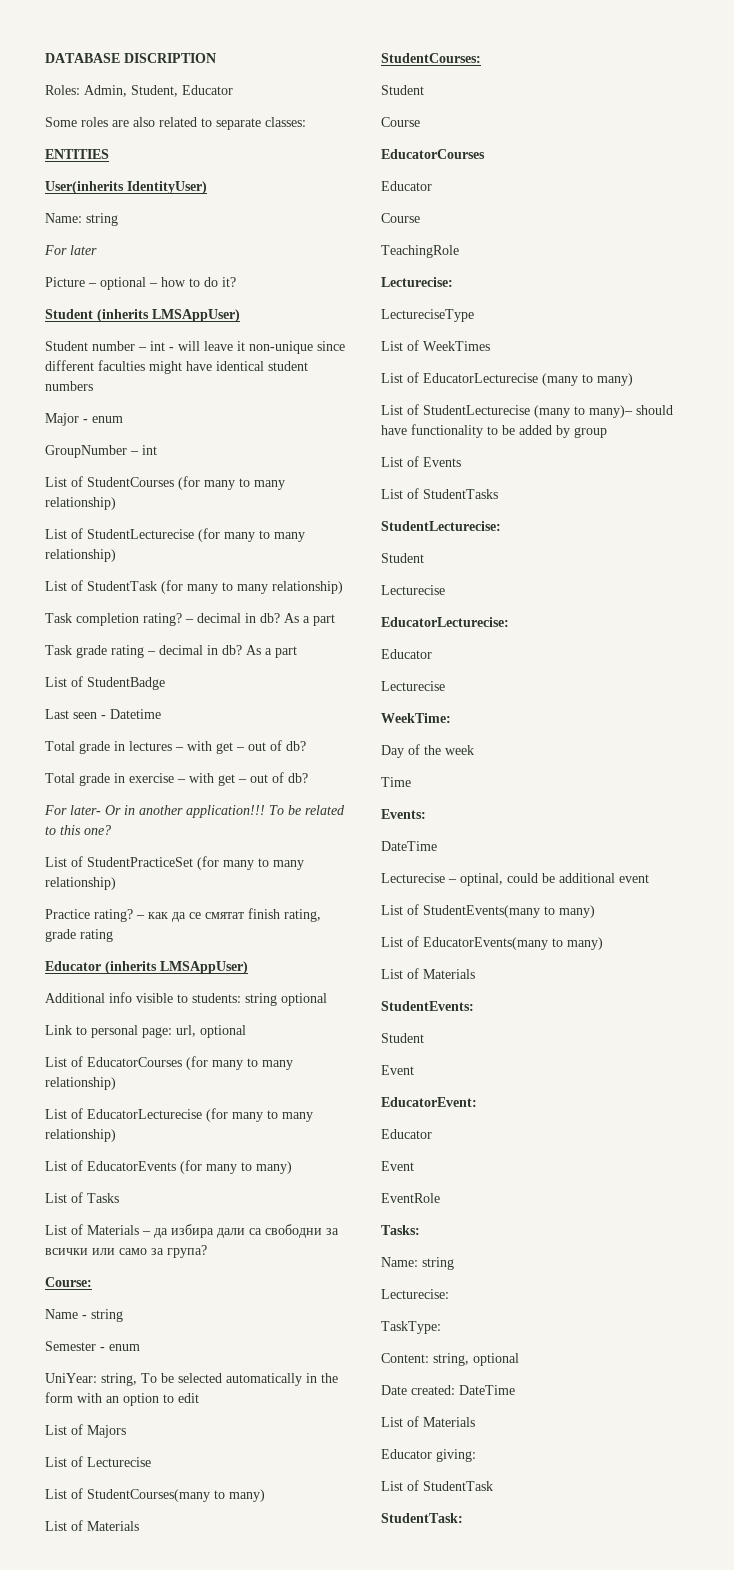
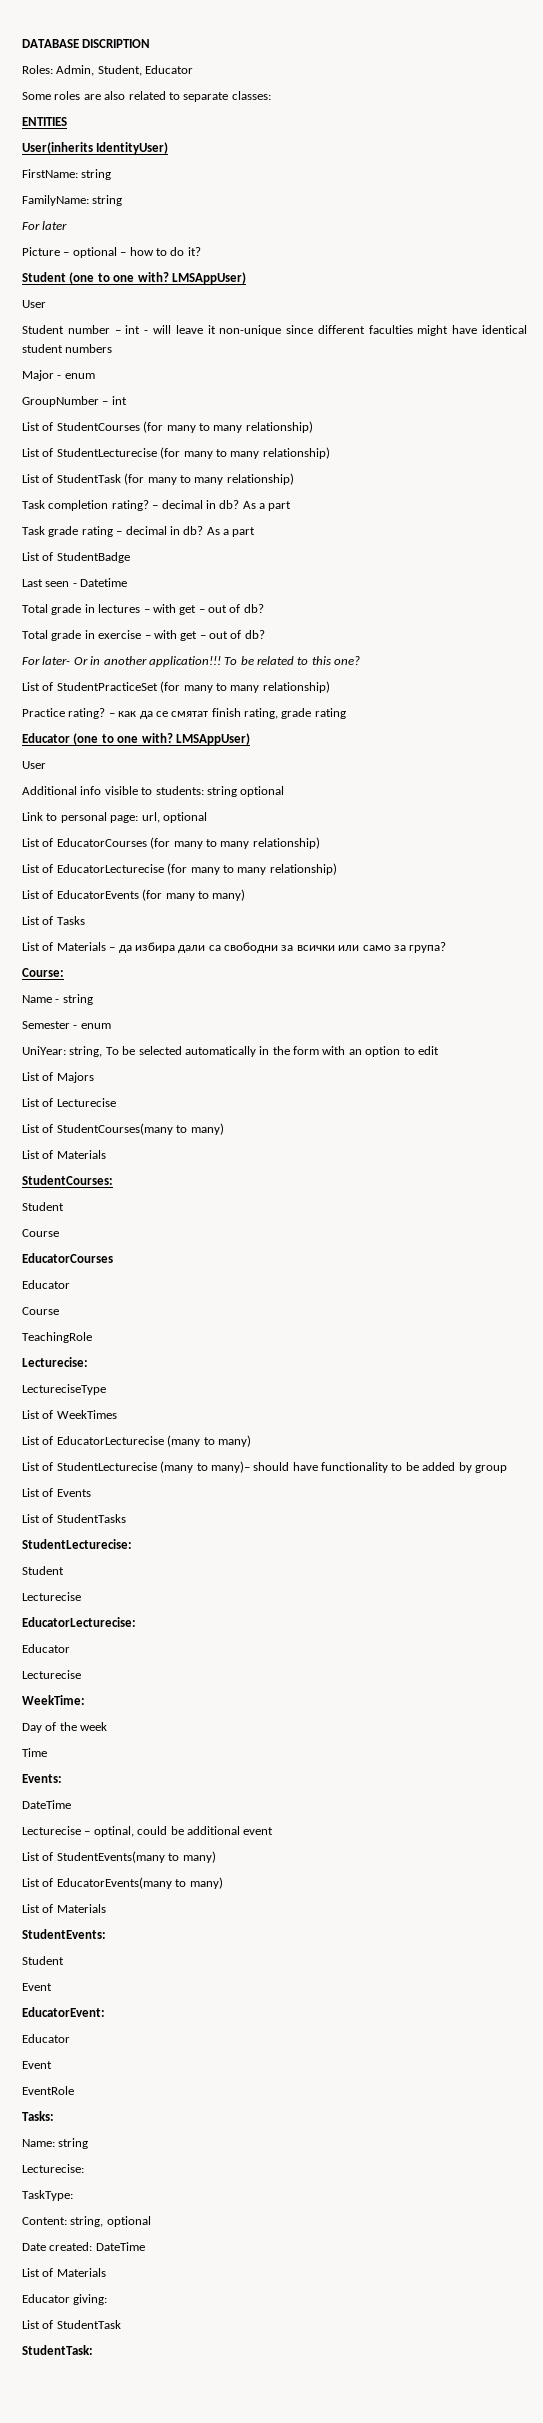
  User(inherits IdentityUser)
- Name: string
+ FirstName: string
+ FamilyName: string
- Student (inherits LMSAppUser)
+ Student (one to one with? LMSAppUser)
+ User
- Educator (inherits LMSAppUser)
+ Educator (one to one with? LMSAppUser)
+ User

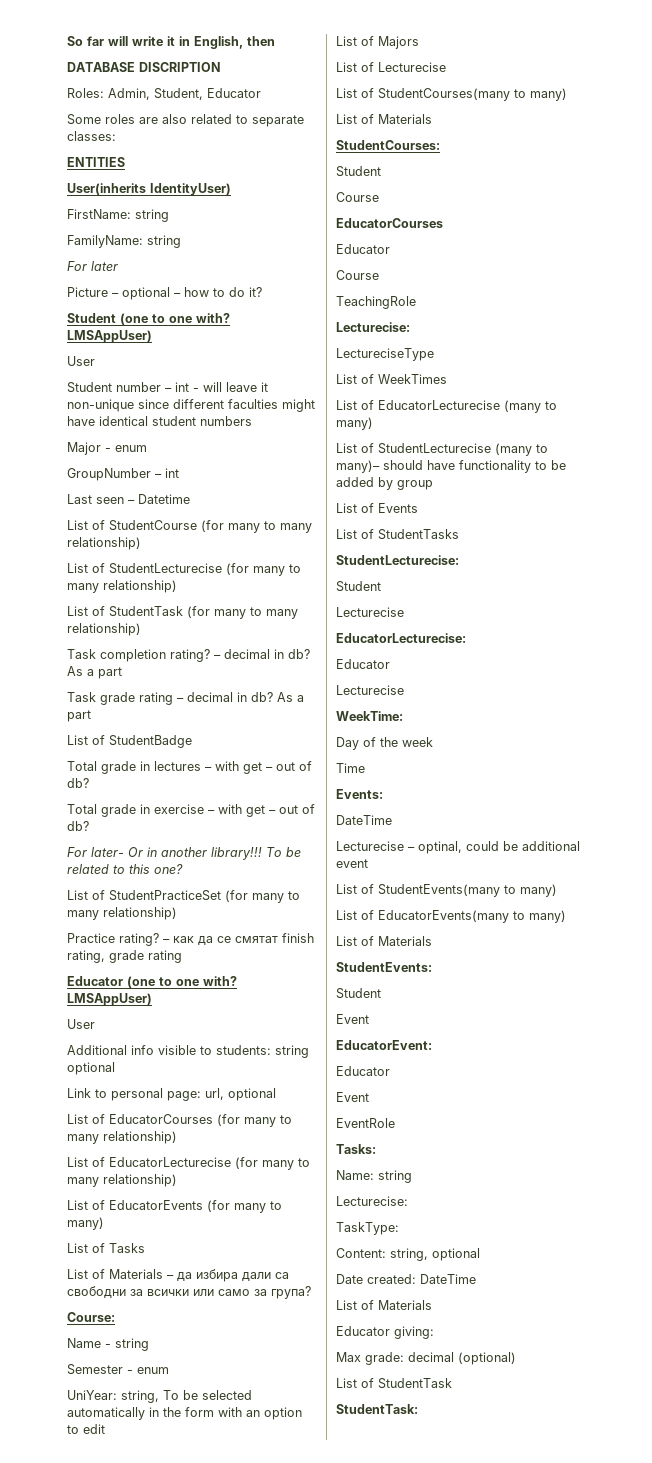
+ So far will write it in English, then
- List of StudentCourses (for many to many relationship)
+ Last seen – Datetime
+ List of StudentCourse (for many to many relationship)
- Last seen - Datetime
- For later- Or in another application!!!
+ For later- Or in another library!!!
+ Max grade: decimal (optional)

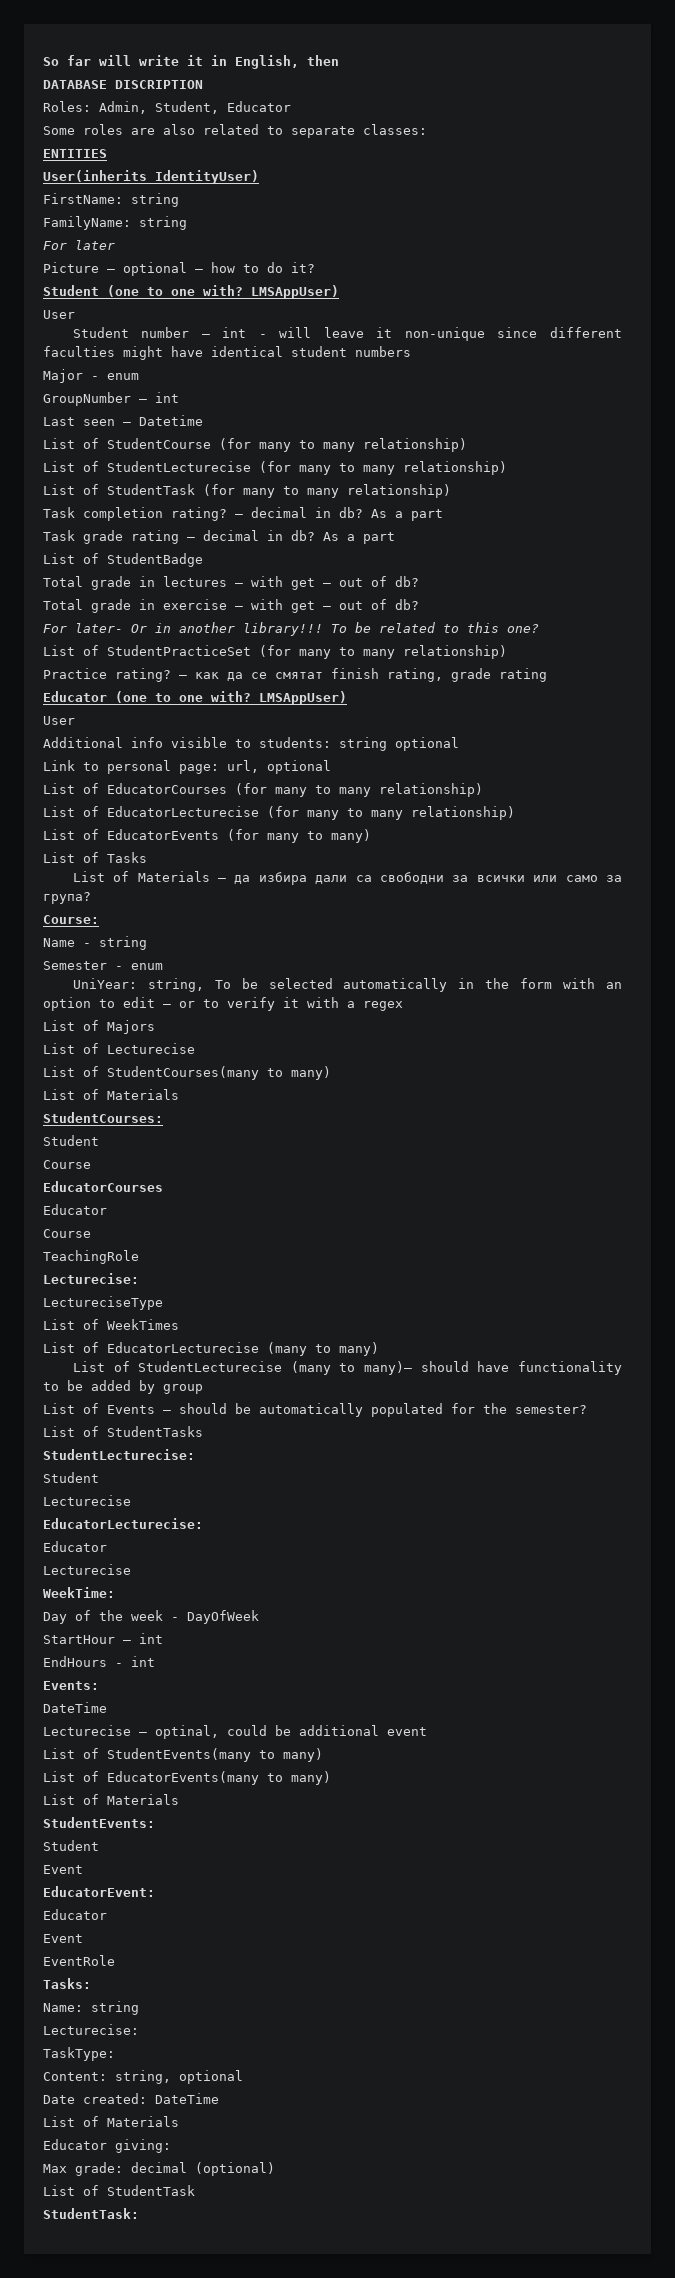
- UniYear: string, To be selected automatically in the form with an option to edit
+ UniYear: string, To be selected automatically in the form with an option to edit – or to verify it with a regex
- List of Events
+ List of Events – should be automatically populated for the semester?
- Day of the week
- Time
+ Day of the week - DayOfWeek
+ StartHour – int
+ EndHours - int

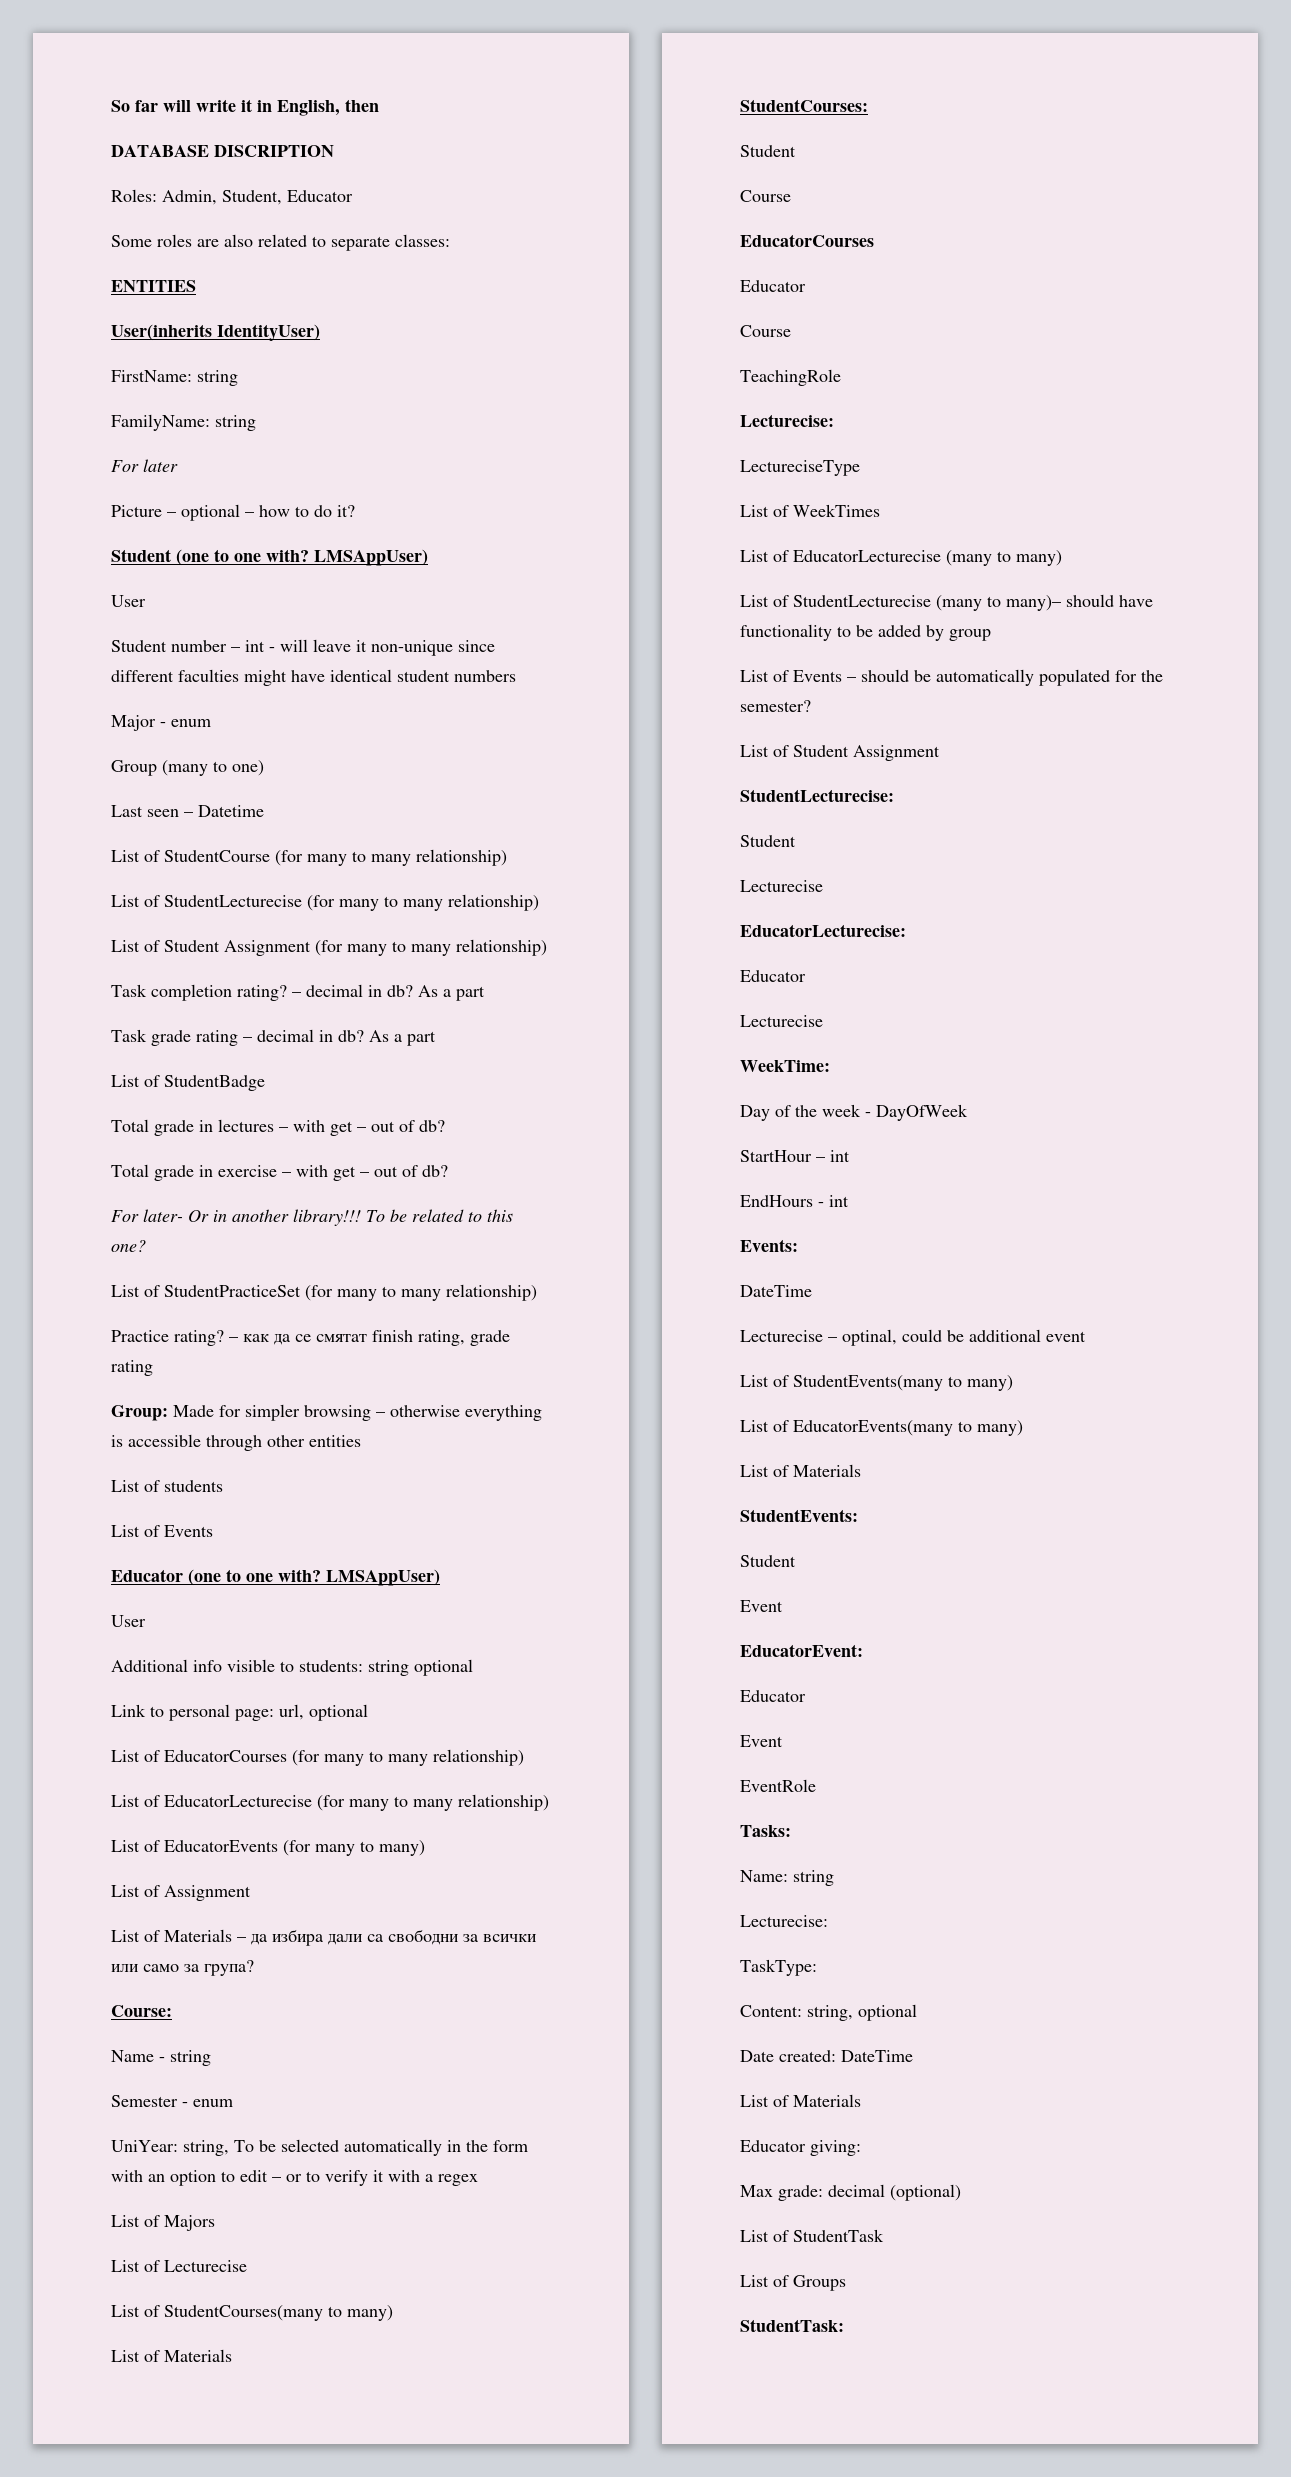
- GroupNumber – int
+ Group (many to one)
- List of StudentTask (for many to many relationship)
+ List of Student Assignment (for many to many relationship)
+ Group: Made for simpler browsing – otherwise everything is accessible through other entities
+ List of students
+ List of Events
- List of Tasks
+ List of Assignment
  List of Events – should be automatically populated for the semester?
- List of StudentTasks
+ List of Student Assignment
+ List of Groups

